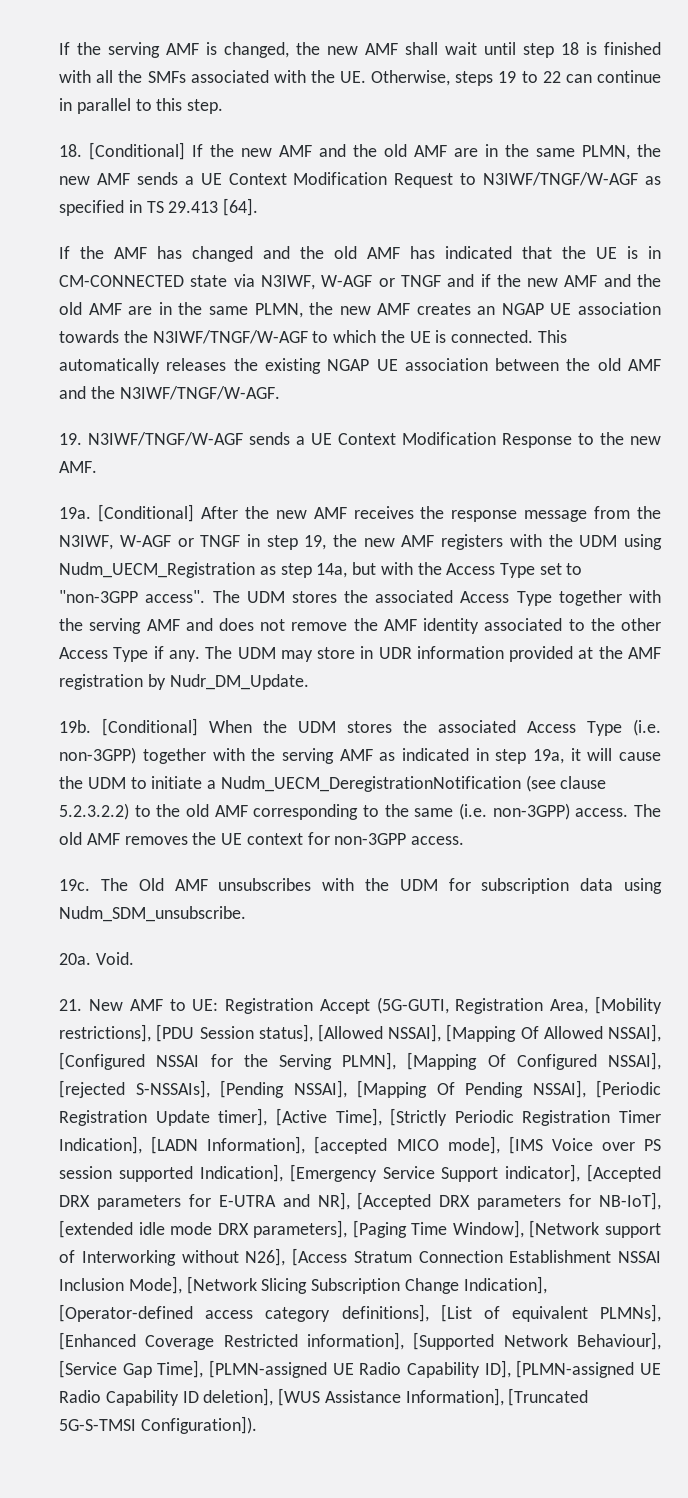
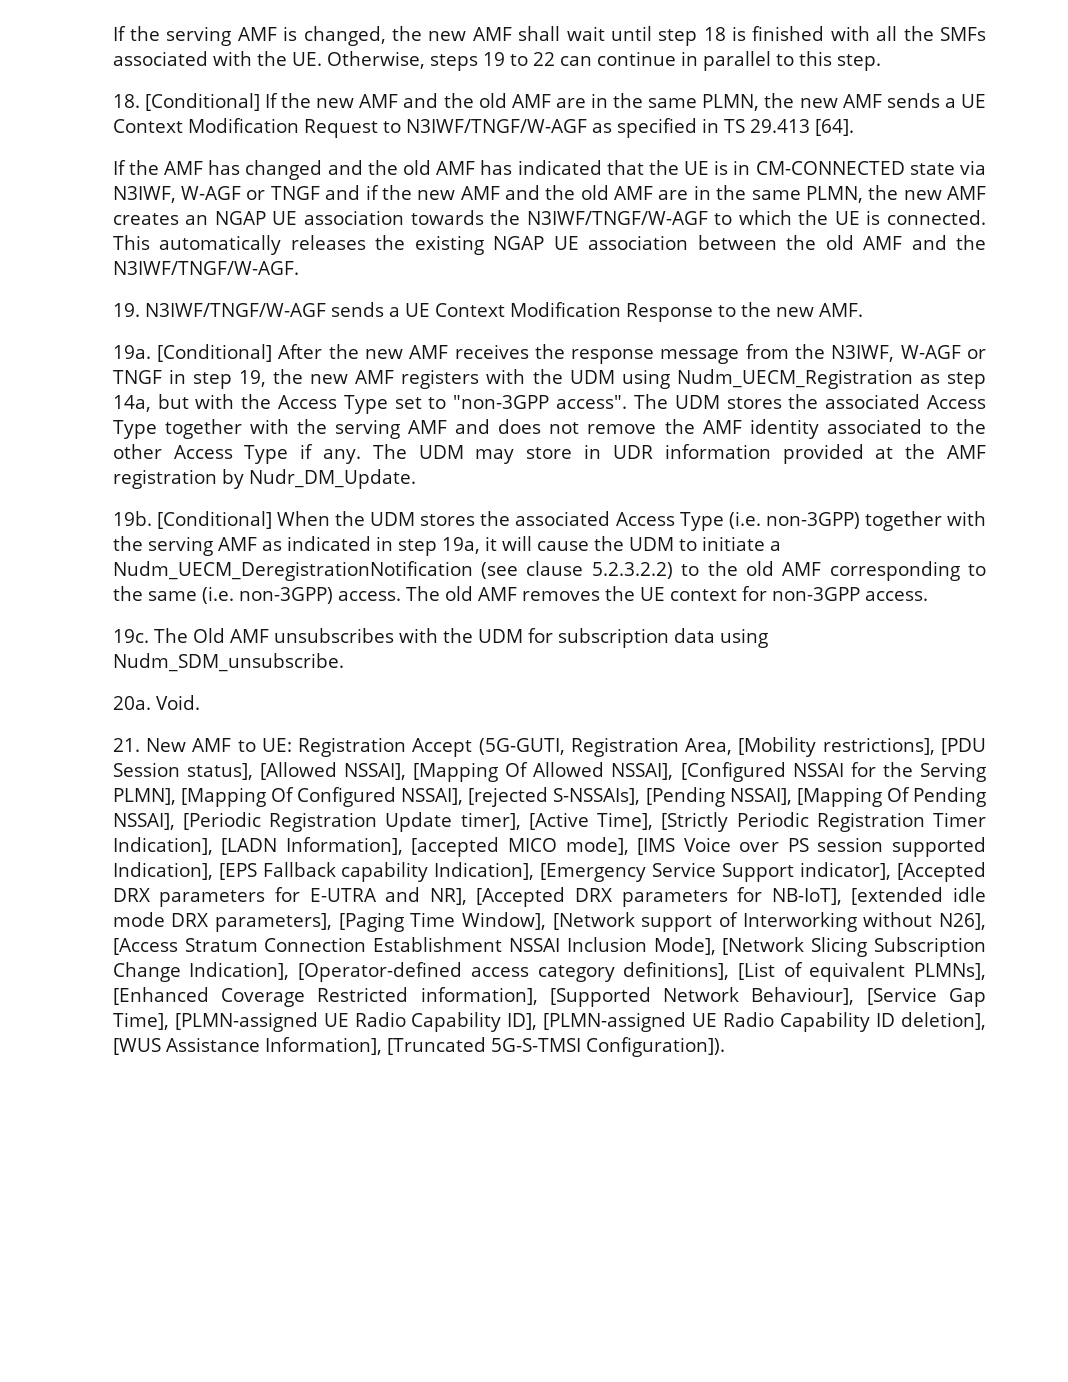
- Registration Accept (5G-GUTI, Registration Area, [Mobility restrictions], [PDU Session status], [Allowed NSSAI], [Mapping Of Allowed NSSAI], [Configured NSSAI for the Serving PLMN], [Mapping Of Configured NSSAI], [rejected S-NSSAIs], [Pending NSSAI], [Mapping Of Pending NSSAI], [Periodic Registration Update timer], [Active Time], [Strictly Periodic Registration Timer Indication], [LADN Information], [accepted MICO mode], [IMS Voice over PS session supported Indication], [Emergency Service Support indicator], [Accepted DRX parameters for E-UTRA and NR], [Accepted DRX parameters for NB-IoT], [extended idle mode DRX parameters], [Paging Time Window], [Network support of Interworking without N26], [Access Stratum Connection Establishment NSSAI Inclusion Mode], [Network Slicing Subscription Change Indication], [Operator-defined access category definitions], [List of equivalent PLMNs], [Enhanced Coverage Restricted information], [Supported Network Behaviour], [Service Gap Time], [PLMN-assigned UE Radio Capability ID], [PLMN-assigned UE Radio Capability ID deletion], [WUS Assistance Information], [Truncated 5G-S-TMSI Configuration]).
+ Registration Accept (5G-GUTI, Registration Area, [Mobility restrictions], [PDU Session status], [Allowed NSSAI], [Mapping Of Allowed NSSAI], [Configured NSSAI for the Serving PLMN], [Mapping Of Configured NSSAI], [rejected S-NSSAIs], [Pending NSSAI], [Mapping Of Pending NSSAI], [Periodic Registration Update timer], [Active Time], [Strictly Periodic Registration Timer Indication], [LADN Information], [accepted MICO mode], [IMS Voice over PS session supported Indication], [EPS Fallback capability Indication], [Emergency Service Support indicator], [Accepted DRX parameters for E-UTRA and NR], [Accepted DRX parameters for NB-IoT], [extended idle mode DRX parameters], [Paging Time Window], [Network support of Interworking without N26], [Access Stratum Connection Establishment NSSAI Inclusion Mode], [Network Slicing Subscription Change Indication], [Operator-defined access category definitions], [List of equivalent PLMNs], [Enhanced Coverage Restricted information], [Supported Network Behaviour], [Service Gap Time], [PLMN-assigned UE Radio Capability ID], [PLMN-assigned UE Radio Capability ID deletion], [WUS Assistance Information], [Truncated 5G-S-TMSI Configuration]).

